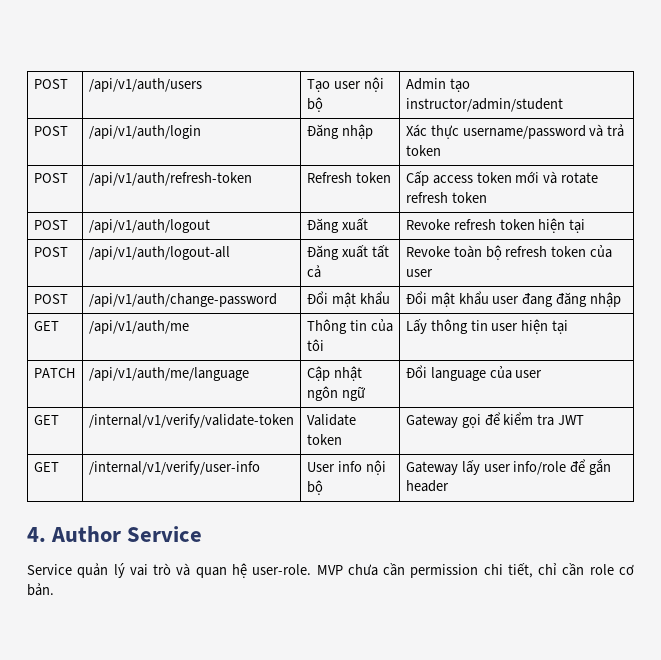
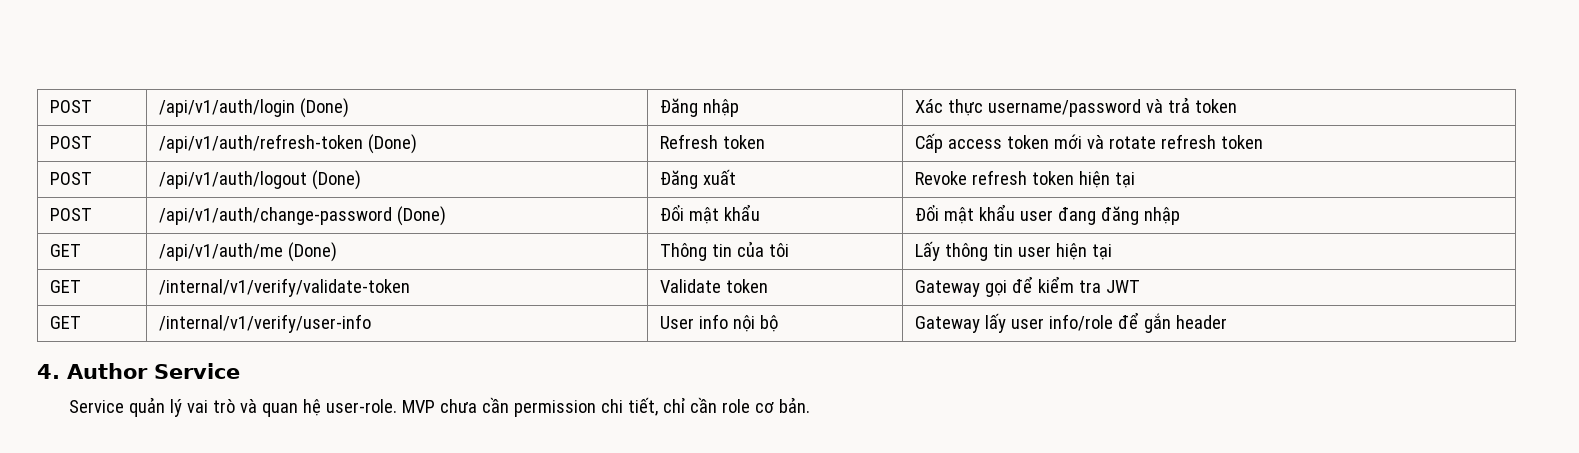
- POST | /api/v1/auth/users | Tạo user nội bộ | Admin tạo instructor/admin/student
- POST | /api/v1/auth/login | Đăng nhập | Xác thực username/password và trả token
+ POST | /api/v1/auth/login (Done) | Đăng nhập | Xác thực username/password và trả token
- POST | /api/v1/auth/refresh-token | Refresh token | Cấp access token mới và rotate refresh token
+ POST | /api/v1/auth/refresh-token (Done) | Refresh token | Cấp access token mới và rotate refresh token
- POST | /api/v1/auth/logout | Đăng xuất | Revoke refresh token hiện tại
+ POST | /api/v1/auth/logout (Done) | Đăng xuất | Revoke refresh token hiện tại
- POST | /api/v1/auth/logout-all | Đăng xuất tất cả | Revoke toàn bộ refresh token của user
- POST | /api/v1/auth/change-password | Đổi mật khẩu | Đổi mật khẩu user đang đăng nhập
+ POST | /api/v1/auth/change-password (Done) | Đổi mật khẩu | Đổi mật khẩu user đang đăng nhập
- GET | /api/v1/auth/me | Thông tin của tôi | Lấy thông tin user hiện tại
+ GET | /api/v1/auth/me (Done) | Thông tin của tôi | Lấy thông tin user hiện tại
- PATCH | /api/v1/auth/me/language | Cập nhật ngôn ngữ | Đổi language của user

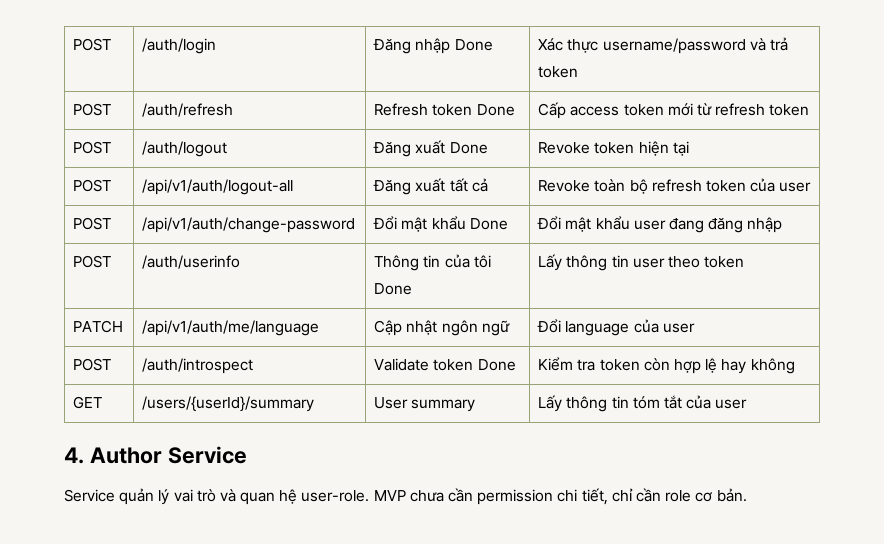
- POST | /api/v1/auth/login (Done) | Đăng nhập | Xác thực username/password và trả token
+ POST | /auth/login | Đăng nhập Done | Xác thực username/password và trả token
- POST | /api/v1/auth/refresh-token (Done) | Refresh token | Cấp access token mới và rotate refresh token
+ POST | /auth/refresh | Refresh token Done | Cấp access token mới từ refresh token
- POST | /api/v1/auth/logout (Done) | Đăng xuất | Revoke refresh token hiện tại
+ POST | /auth/logout | Đăng xuất Done | Revoke token hiện tại
+ POST | /api/v1/auth/logout-all | Đăng xuất tất cả | Revoke toàn bộ refresh token của user
- POST | /api/v1/auth/change-password (Done) | Đổi mật khẩu | Đổi mật khẩu user đang đăng nhập
+ POST | /api/v1/auth/change-password | Đổi mật khẩu Done | Đổi mật khẩu user đang đăng nhập
- GET | /api/v1/auth/me (Done) | Thông tin của tôi | Lấy thông tin user hiện tại
- GET | /internal/v1/verify/validate-token | Validate token | Gateway gọi để kiểm tra JWT
- GET | /internal/v1/verify/user-info | User info nội bộ | Gateway lấy user info/role để gắn header
+ POST | /auth/userinfo | Thông tin của tôi Done | Lấy thông tin user theo token
+ PATCH | /api/v1/auth/me/language | Cập nhật ngôn ngữ | Đổi language của user
+ POST | /auth/introspect | Validate token Done | Kiểm tra token còn hợp lệ hay không
+ GET | /users/{userId}/summary | User summary | Lấy thông tin tóm tắt của user

